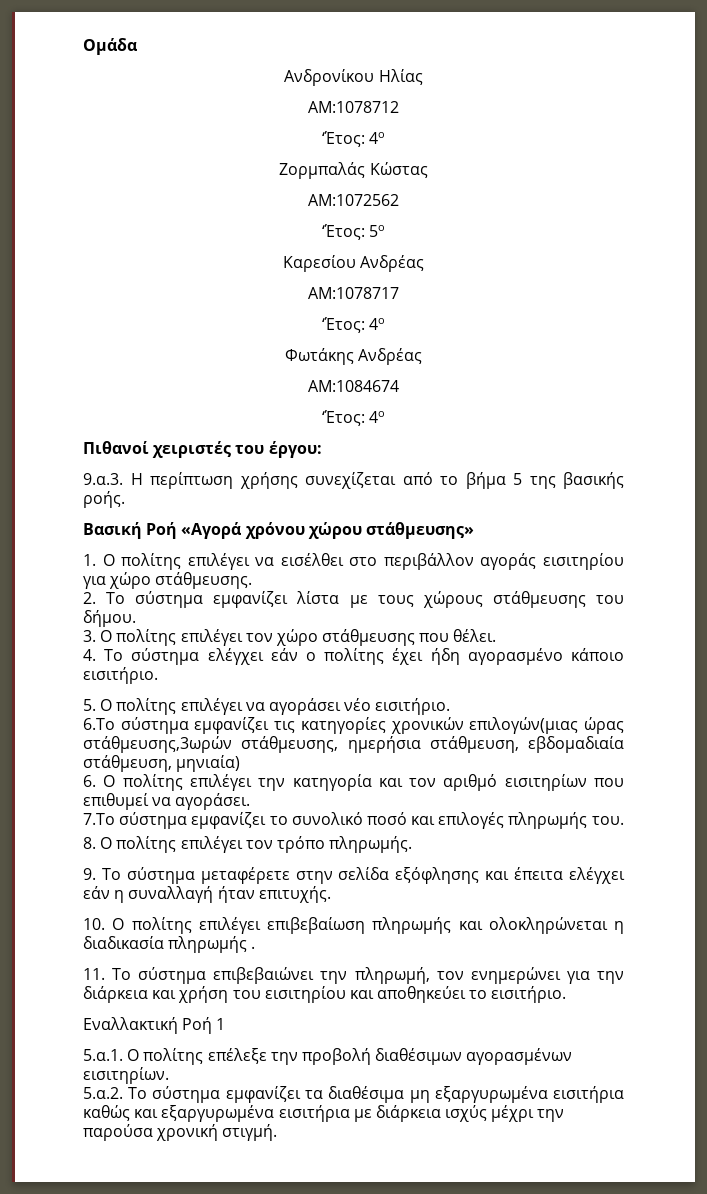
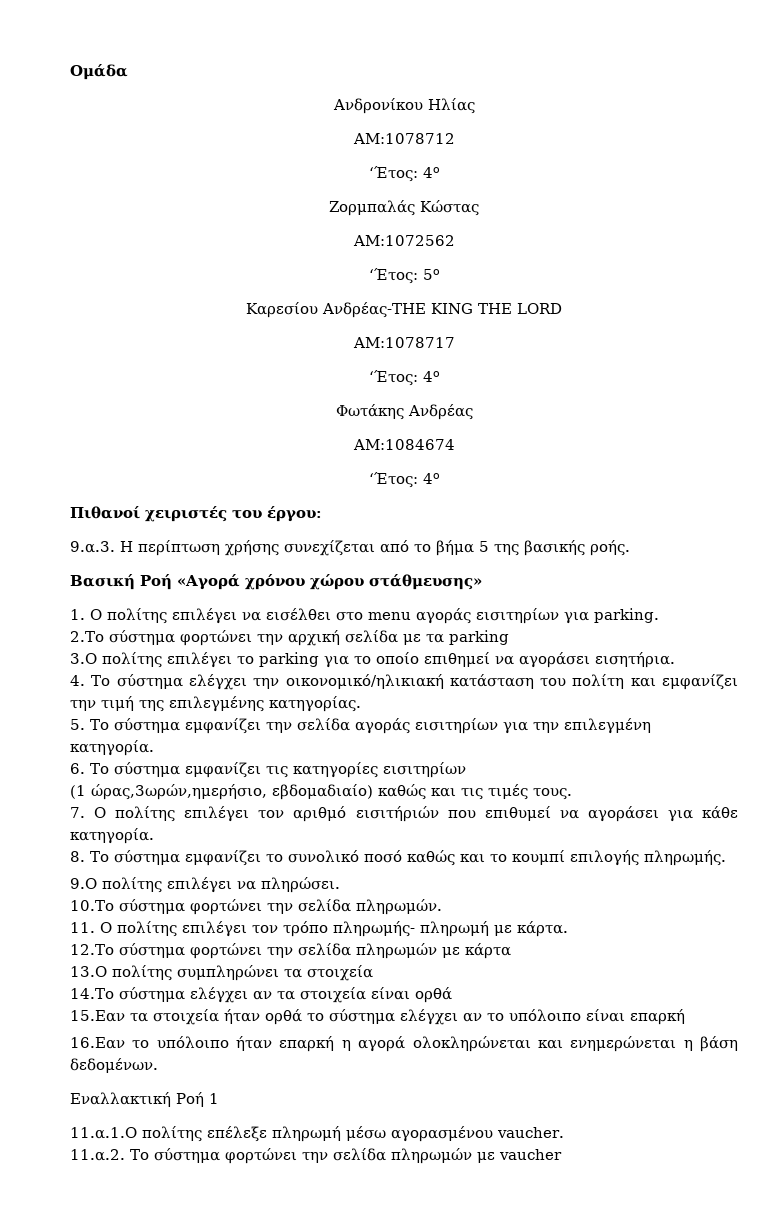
- Καρεσίου Ανδρέας
+ Καρεσίου Ανδρέας-ΤΗΕ ΚΙΝG THE LORD
- 1. O πολίτης επιλέγει να εισέλθει στο περιβάλλον αγοράς εισιτηρίου για χώρο στάθμευσης.
- 2. Το σύστημα εμφανίζει λίστα με τους χώρους στάθμευσης του δήμου.
- 3. Ο πολίτης επιλέγει τον χώρο στάθμευσης που θέλει.
- 4. Το σύστημα ελέγχει εάν ο πολίτης έχει ήδη αγορασμένο κάποιο εισιτήριο.
- 5. Ο πολίτης επιλέγει να αγοράσει νέο εισιτήριο.
- 6.Το σύστημα εμφανίζει τις κατηγορίες χρονικών επιλογών(μιας ώρας στάθμευσης,3ωρών στάθμευσης, ημερήσια στάθμευση, εβδομαδιαία στάθμευση, μηνιαία)
- 6. Ο πολίτης επιλέγει την κατηγορία και τον αριθμό εισιτηρίων που επιθυμεί να αγοράσει.
- 7.Το σύστημα εμφανίζει το συνολικό ποσό και επιλογές πληρωμής του.
- 8. Ο πολίτης επιλέγει τον τρόπο πληρωμής.
- 9. Το σύστημα μεταφέρετε στην σελίδα εξόφλησης και έπειτα ελέγχει εάν η συναλλαγή ήταν επιτυχής.
- 10. Ο πολίτης επιλέγει επιβεβαίωση πληρωμής και ολοκληρώνεται η διαδικασία πληρωμής .
- 11. Το σύστημα επιβεβαιώνει την πληρωμή, τον ενημερώνει για την διάρκεια και χρήση του εισιτηρίου και αποθηκεύει το εισιτήριο.
+ 1. O πολίτης επιλέγει να εισέλθει στο menu αγοράς εισιτηρίων για parking.
+ 2.To σύστημα φορτώνει την αρχική σελίδα με τα parking
+ 3.O πολίτης επιλέγει το parking για το οποίο επιθημεί να αγοράσει εισητήρια.
+ 4. Το σύστημα ελέγχει την οικονομικό/ηλικιακή κατάσταση του πολίτη και εμφανίζει την τιμή της επιλεγμένης κατηγορίας.
+ 5. Το σύστημα εμφανίζει την σελίδα αγοράς εισιτηρίων για την επιλεγμένη κατηγορία.
+ 6. Το σύστημα εμφανίζει τις κατηγορίες εισιτηρίων
+ (1 ώρας,3ωρών,ημερήσιο, εβδομαδιαίο) καθώς και τις τιμές τους.
+ 7. O πολίτης επιλέγει τον αριθμό εισιτήριών που επιθυμεί να αγοράσει για κάθε κατηγορία.
+ 8. Το σύστημα εμφανίζει το συνολικό ποσό καθώς και το κουμπί επιλογής πληρωμής.
+ 9.Ο πολίτης επιλέγει να πληρώσει.
+ 10.Το σύστημα φορτώνει την σελίδα πληρωμών.
+ 11. Ο πολίτης επιλέγει τον τρόπο πληρωμής- πληρωμή με κάρτα.
+ 12.Το σύστημα φορτώνει την σελίδα πληρωμών με κάρτα
+ 13.Ο πολίτης συμπληρώνει τα στοιχεία
+ 14.Το σύστημα ελέγχει αν τα στοιχεία είναι ορθά
+ 15.Εαν τα στοιχεία ήταν ορθά το σύστημα ελέγχει αν το υπόλοιπο είναι επαρκή
+ 16.Εαν το υπόλοιπο ήταν επαρκή η αγορά ολοκληρώνεται και ενημερώνεται η βάση δεδομένων.
  Εναλλακτική Ροή 1
- 5.α.1. Ο πολίτης επέλεξε την προβολή διαθέσιμων αγορασμένων εισιτηρίων.
- 5.α.2. Το σύστημα εμφανίζει τα διαθέσιμα μη εξαργυρωμένα εισιτήρια καθώς και εξαργυρωμένα εισιτήρια με διάρκεια ισχύς μέχρι την παρούσα χρονική στιγμή.
+ 11.α.1.Ο πολίτης επέλεξε πληρωμή μέσω αγορασμένου vaucher.
+ 11.α.2. Το σύστημα φορτώνει την σελίδα πληρωμών με vaucher

